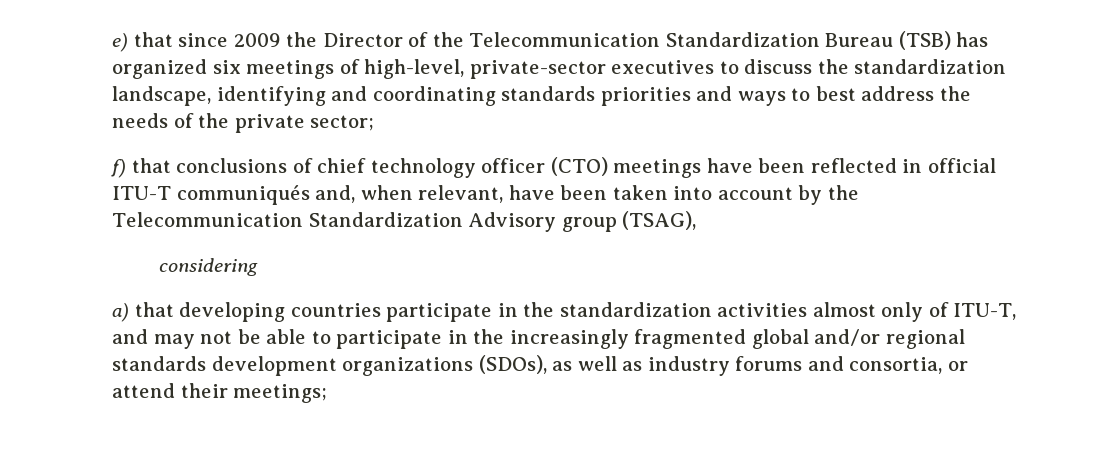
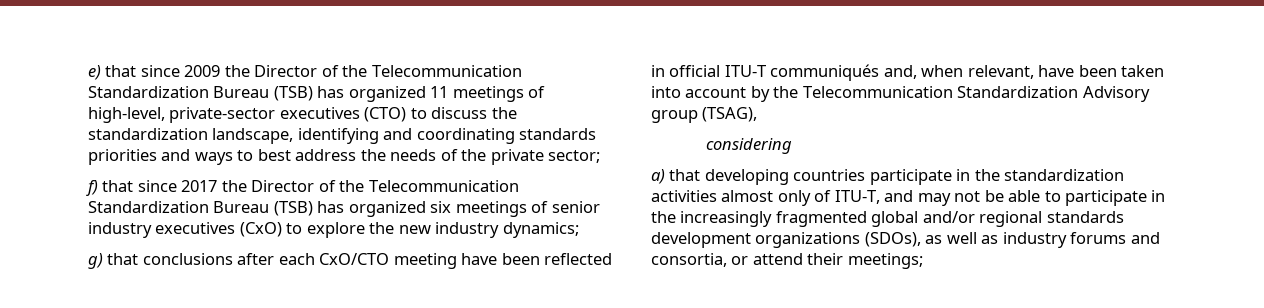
- e) that since 2009 the Director of the Telecommunication Standardization Bureau (TSB) has organized six meetings of high-level, private-sector executives to discuss the standardization landscape, identifying and coordinating standards priorities and ways to best address the needs of the private sector;
+ e) that since 2009 the Director of the Telecommunication Standardization Bureau (TSB) has organized 11 meetings of high-level, private-sector executives (CTO) to discuss the standardization landscape, identifying and coordinating standards priorities and ways to best address the needs of the private sector;
- f) that conclusions of chief technology officer (CTO) meetings have been reflected in official ITU-T communiqués and, when relevant, have been taken into account by the Telecommunication Standardization Advisory group (TSAG),
+ f) that since 2017 the Director of the Telecommunication Standardization Bureau (TSB) has organized six meetings of senior industry executives (CxO) to explore the new industry dynamics;
+ g) that conclusions after each CxO/CTO meeting have been reflected in official ITU-T communiqués and, when relevant, have been taken into account by the Telecommunication Standardization Advisory group (TSAG),

